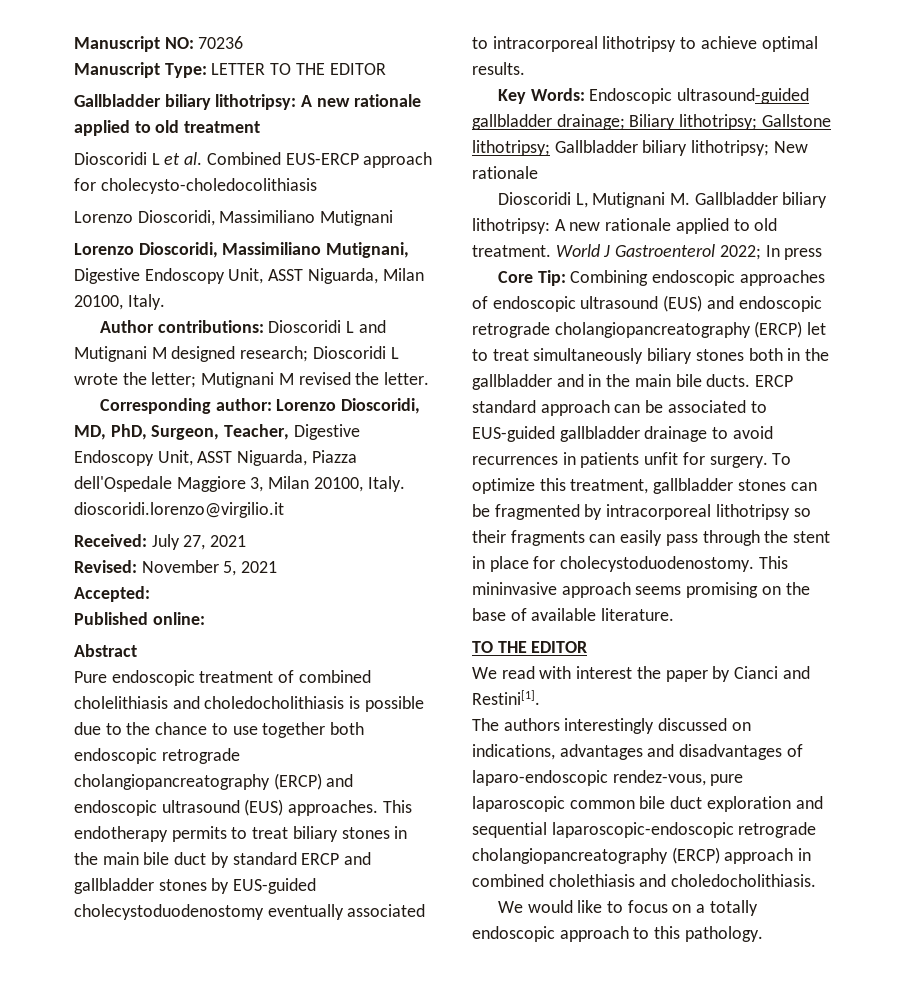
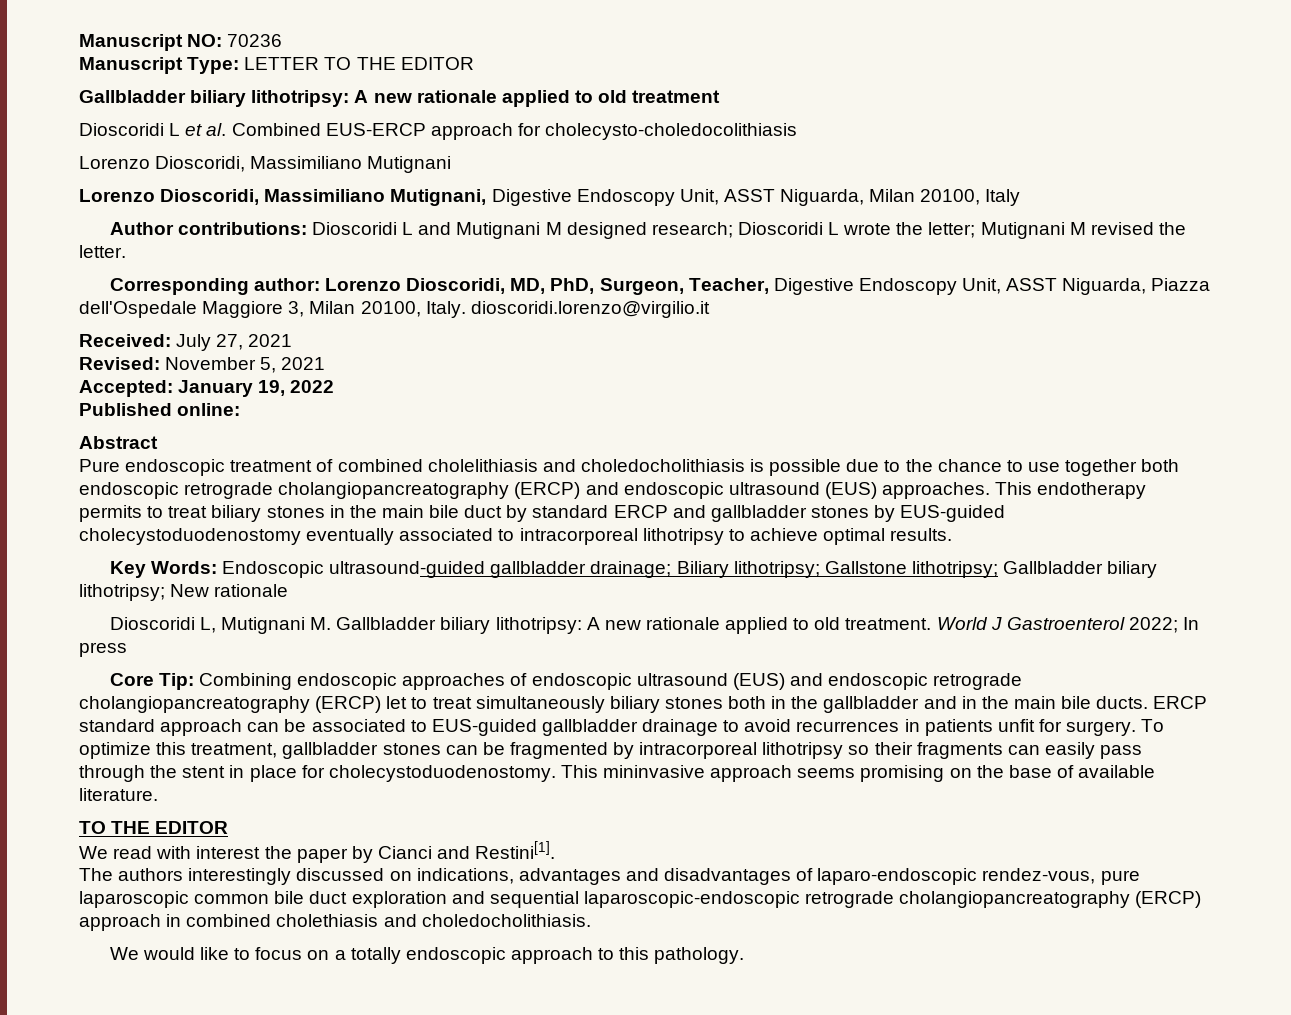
- Lorenzo Dioscoridi, Massimiliano Mutignani, Digestive Endoscopy Unit, ASST Niguarda, Milan 20100, Italy.
+ Lorenzo Dioscoridi, Massimiliano Mutignani, Digestive Endoscopy Unit, ASST Niguarda, Milan 20100, Italy
- Accepted:
+ Accepted: January 19, 2022

